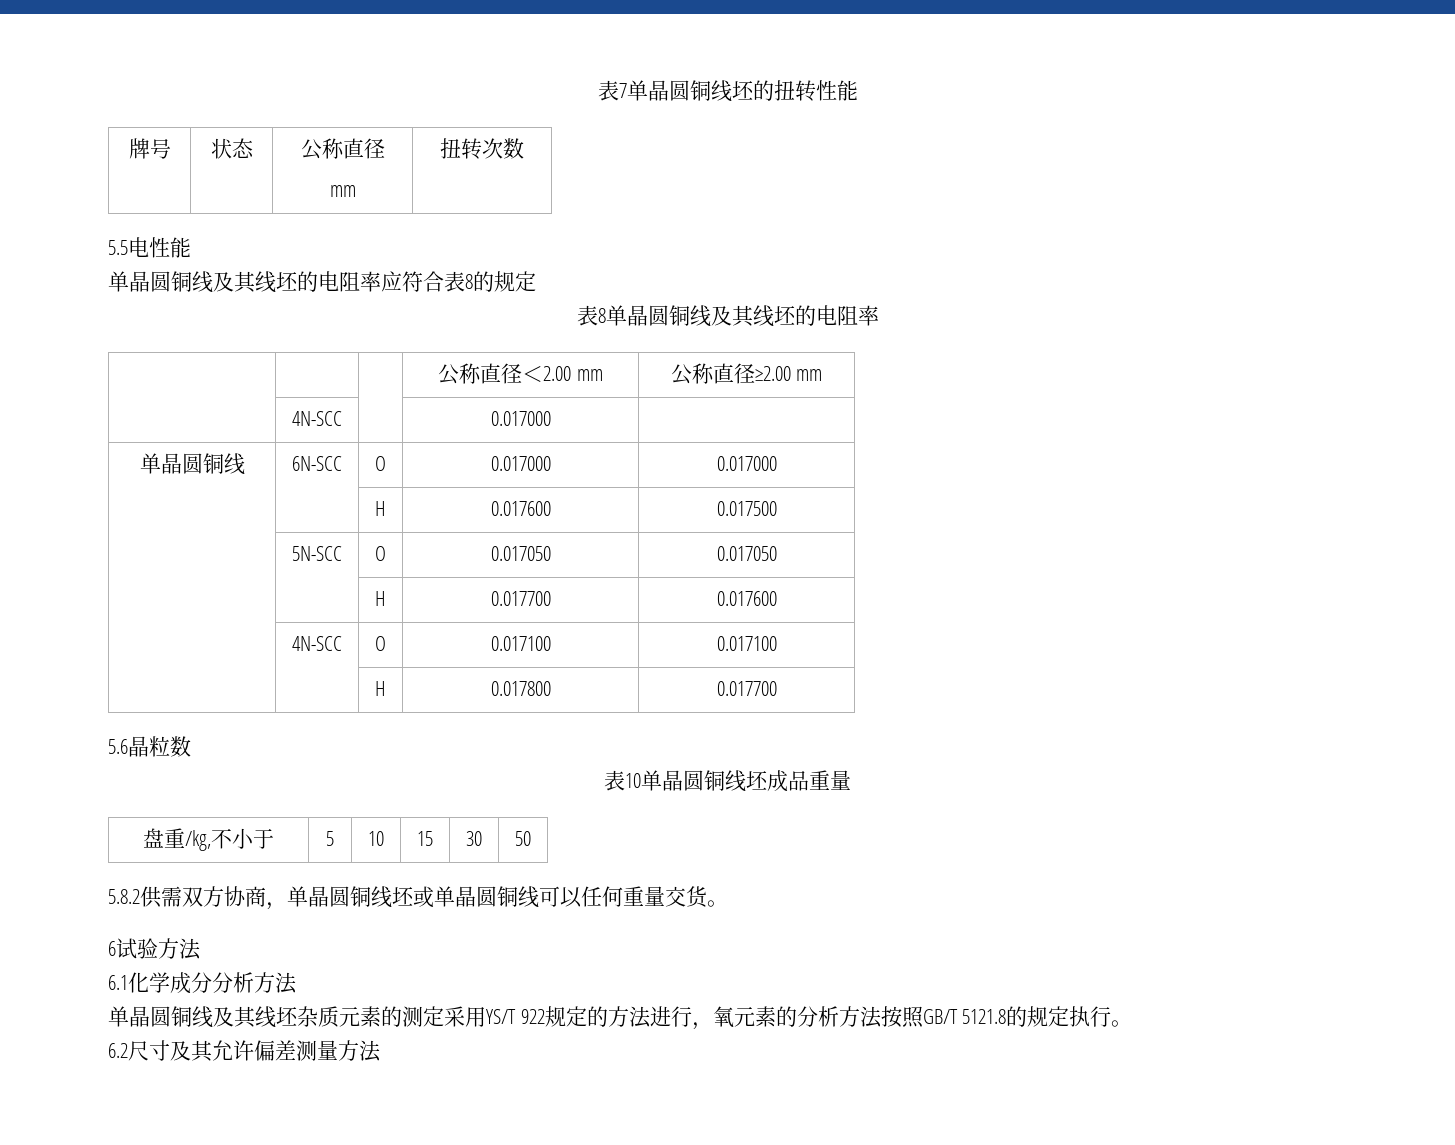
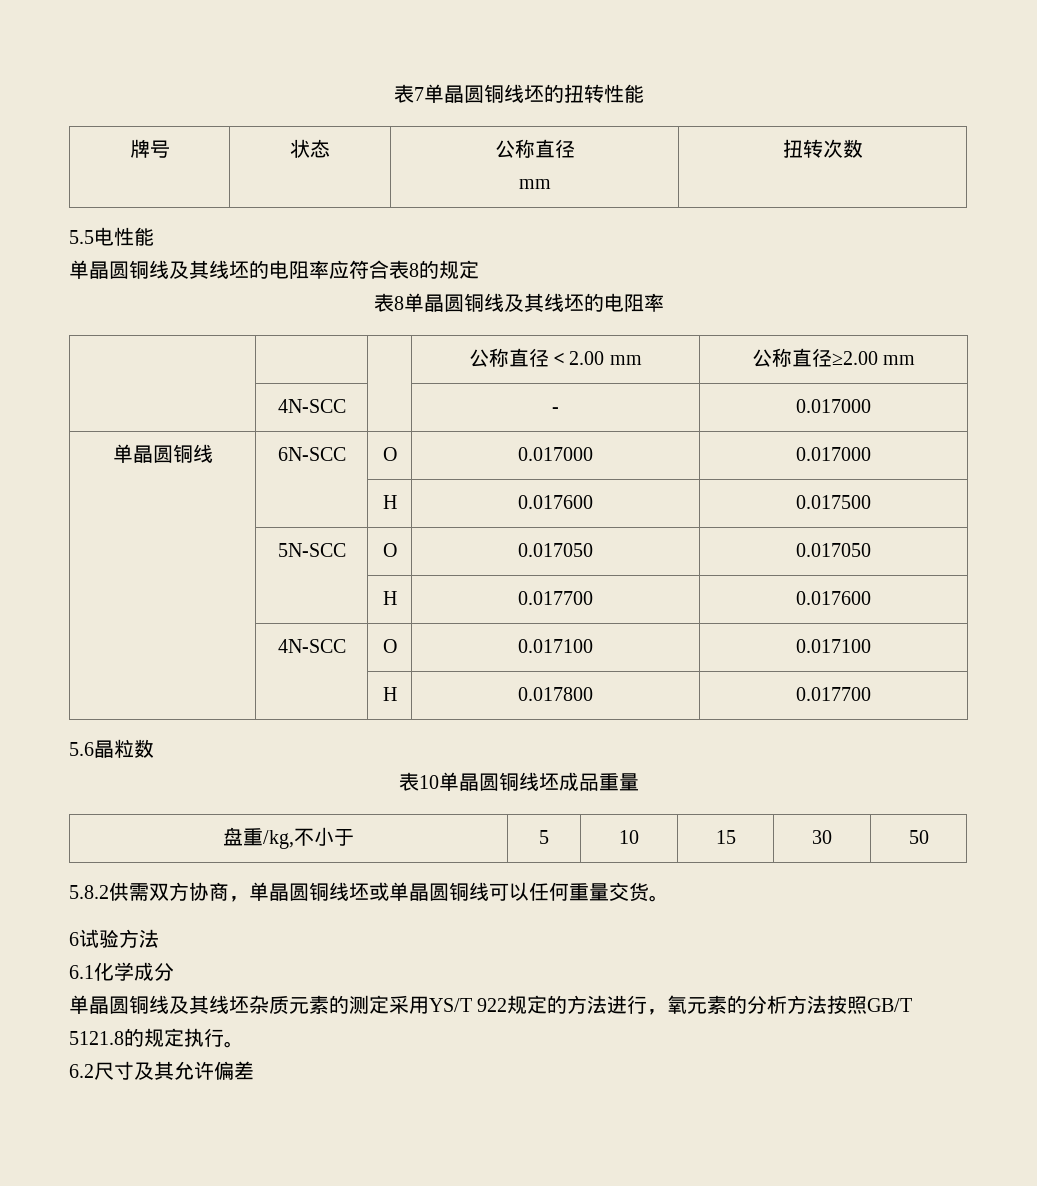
- | 4N-SCC | | 0.017000 |
+ | 4N-SCC | | - | 0.017000
- 6.1化学成分分析方法
+ 6.1化学成分
- 6.2尺寸及其允许偏差测量方法
+ 6.2尺寸及其允许偏差

